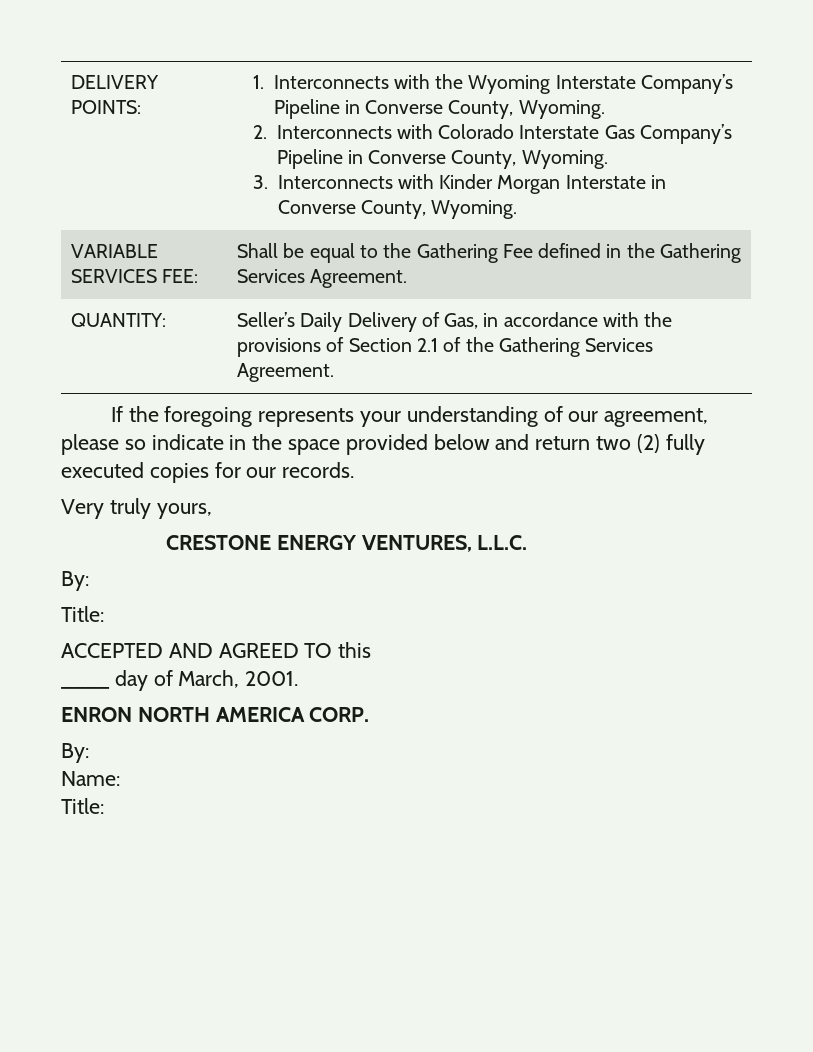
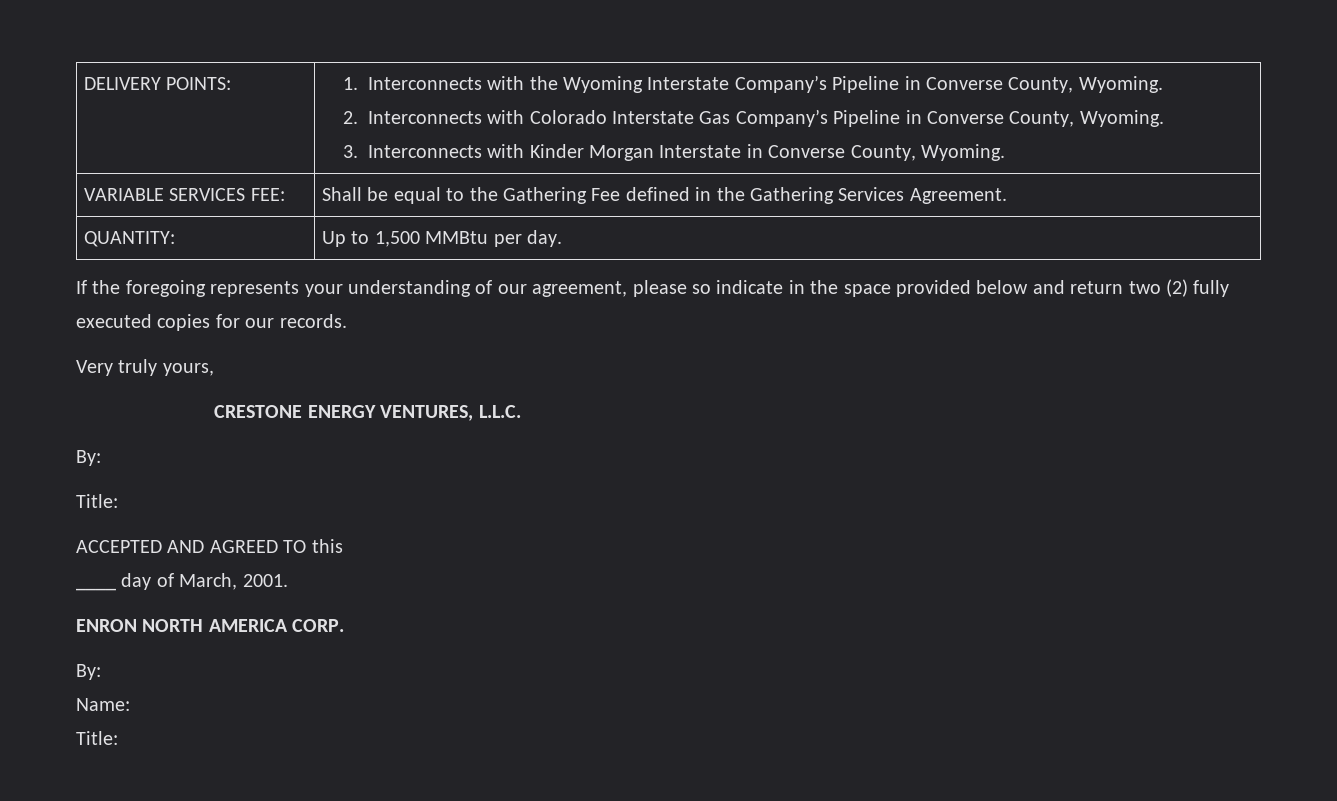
- QUANTITY: | Seller’s Daily Delivery of Gas, in accordance with the provisions of Section 2.1 of the Gathering Services Agreement.
+ QUANTITY: | Up to 1,500 MMBtu per day.

